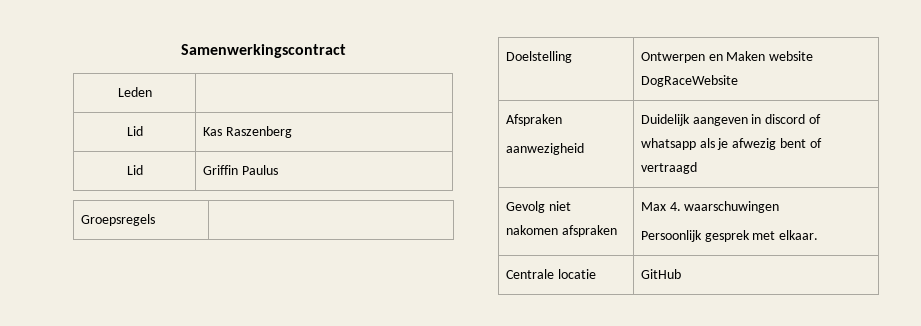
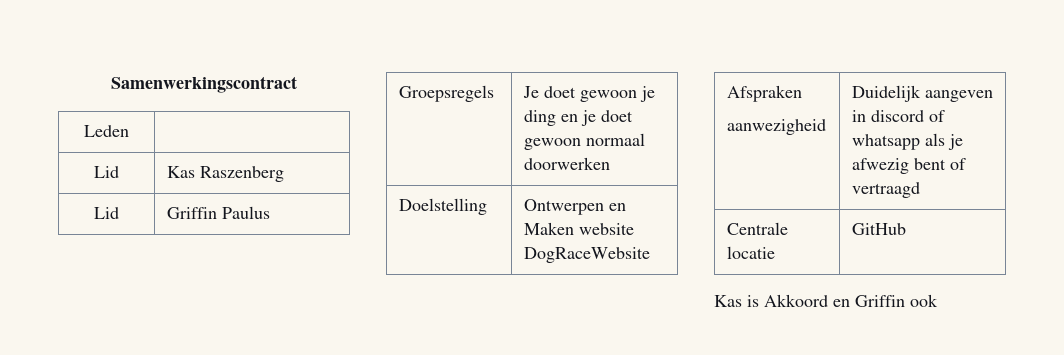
- Groepsregels |
+ Groepsregels | Je doet gewoon je ding en je doet gewoon normaal doorwerken
- Gevolg niet nakomen afspraken | Max 4. waarschuwingen
- Persoonlijk gesprek met elkaar.
  Centrale locatie | GitHub
+ Kas is Akkoord en Griffin ook

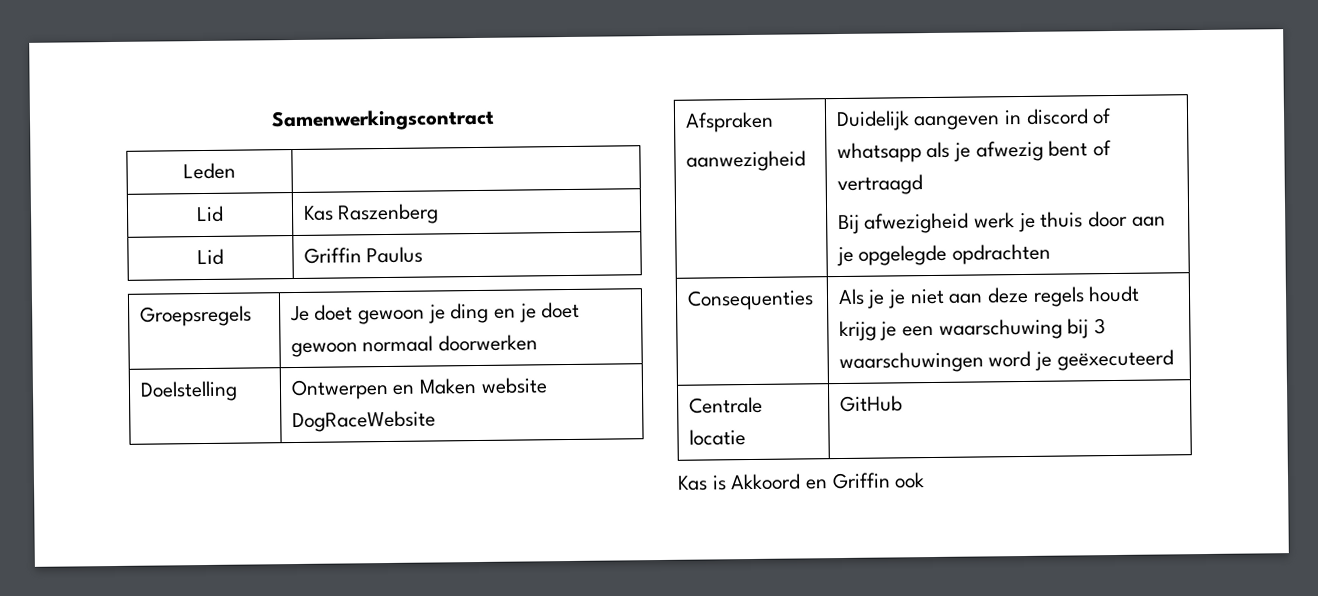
  Afspraken
  aanwezigheid | Duidelijk aangeven in discord of whatsapp als je afwezig bent of vertraagd
+ Bij afwezigheid werk je thuis door aan je opgelegde opdrachten
+ Consequenties | Als je je niet aan deze regels houdt krijg je een waarschuwing bij 3 waarschuwingen word je geëxecuteerd

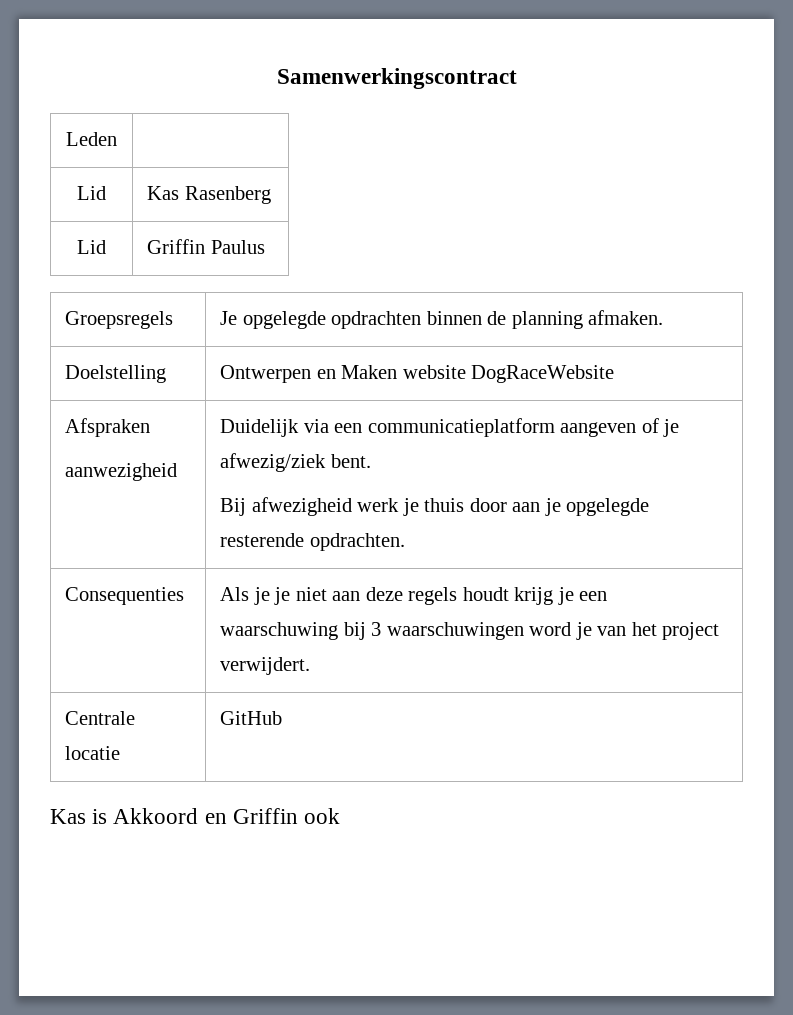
- Lid | Kas Raszenberg
+ Lid | Kas Rasenberg
- Groepsregels | Je doet gewoon je ding en je doet gewoon normaal doorwerken
+ Groepsregels | Je opgelegde opdrachten binnen de planning afmaken.
  Afspraken
- aanwezigheid | Duidelijk aangeven in discord of whatsapp als je afwezig bent of vertraagd
- Bij afwezigheid werk je thuis door aan je opgelegde opdrachten
+ aanwezigheid | Duidelijk via een communicatieplatform aangeven of je afwezig/ziek bent.
+ Bij afwezigheid werk je thuis door aan je opgelegde resterende opdrachten.
- Consequenties | Als je je niet aan deze regels houdt krijg je een waarschuwing bij 3 waarschuwingen word je geëxecuteerd
+ Consequenties | Als je je niet aan deze regels houdt krijg je een waarschuwing bij 3 waarschuwingen word je van het project verwijdert.

